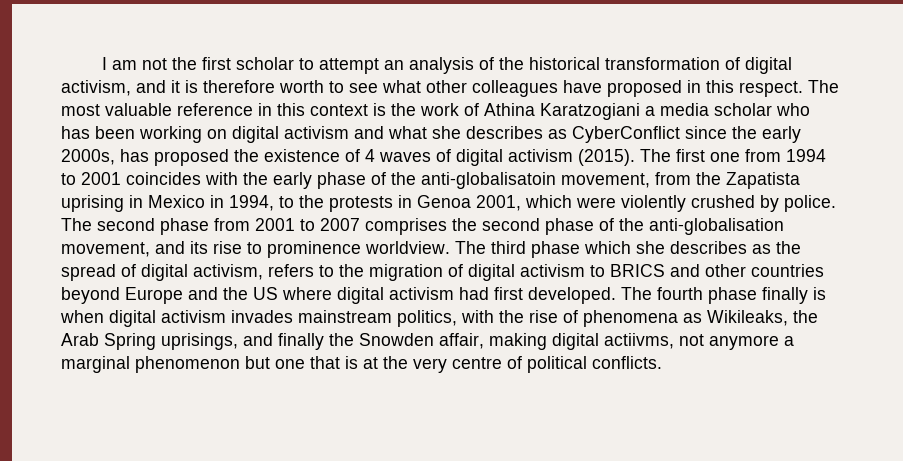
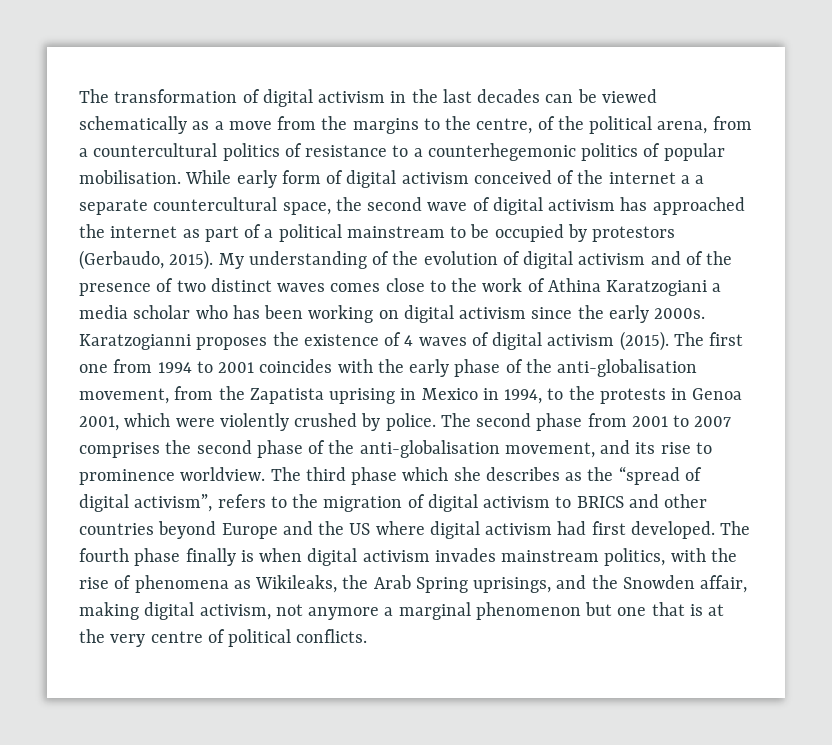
- I am not the first scholar to attempt an analysis of the historical transformation of digital activism, and it is therefore worth to see what other colleagues have proposed in this respect. The most valuable reference in this context is the work of Athina Karatzogiani a media scholar who has been working on digital activism and what she describes as CyberConflict since the early 2000s, has proposed the existence of 4 waves of digital activism (2015).
+ The transformation of digital activism in the last decades can be viewed schematically as a move from the margins to the centre, of the political arena, from a countercultural politics of resistance to a counterhegemonic politics of popular mobilisation. While early form of digital activism conceived of the internet a a separate countercultural space, the second wave of digital activism has approached the internet as part of a political mainstream to be occupied by protestors (Gerbaudo, 2015). My understanding of the evolution of digital activism and of the presence of two distinct waves comes close to the work of Athina Karatzogiani a media scholar who has been working on digital activism since the early 2000s. Karatzogianni proposes the existence of 4 waves of digital activism (2015).
- The first one from 1994 to 2001 coincides with the early phase of the anti-globalisatoin movement, from the Zapatista uprising in Mexico in 1994, to the protests in Genoa 2001, which were violently crushed by police.
+ The first one from 1994 to 2001 coincides with the early phase of the anti-globalisation movement, from the Zapatista uprising in Mexico in 1994, to the protests in Genoa 2001, which were violently crushed by police.
- The third phase which she describes as the spread of digital activism, refers to the migration of digital activism to BRICS and other countries beyond Europe and the US where digital activism had first developed.
+ The third phase which she describes as the “spread of digital activism”, refers to the migration of digital activism to BRICS and other countries beyond Europe and the US where digital activism had first developed.
- The fourth phase finally is when digital activism invades mainstream politics, with the rise of phenomena as Wikileaks, the Arab Spring uprisings, and finally the Snowden affair, making digital actiivms, not anymore a marginal phenomenon but one that is at the very centre of political conflicts.
+ The fourth phase finally is when digital activism invades mainstream politics, with the rise of phenomena as Wikileaks, the Arab Spring uprisings, and the Snowden affair, making digital activism, not anymore a marginal phenomenon but one that is at the very centre of political conflicts.

